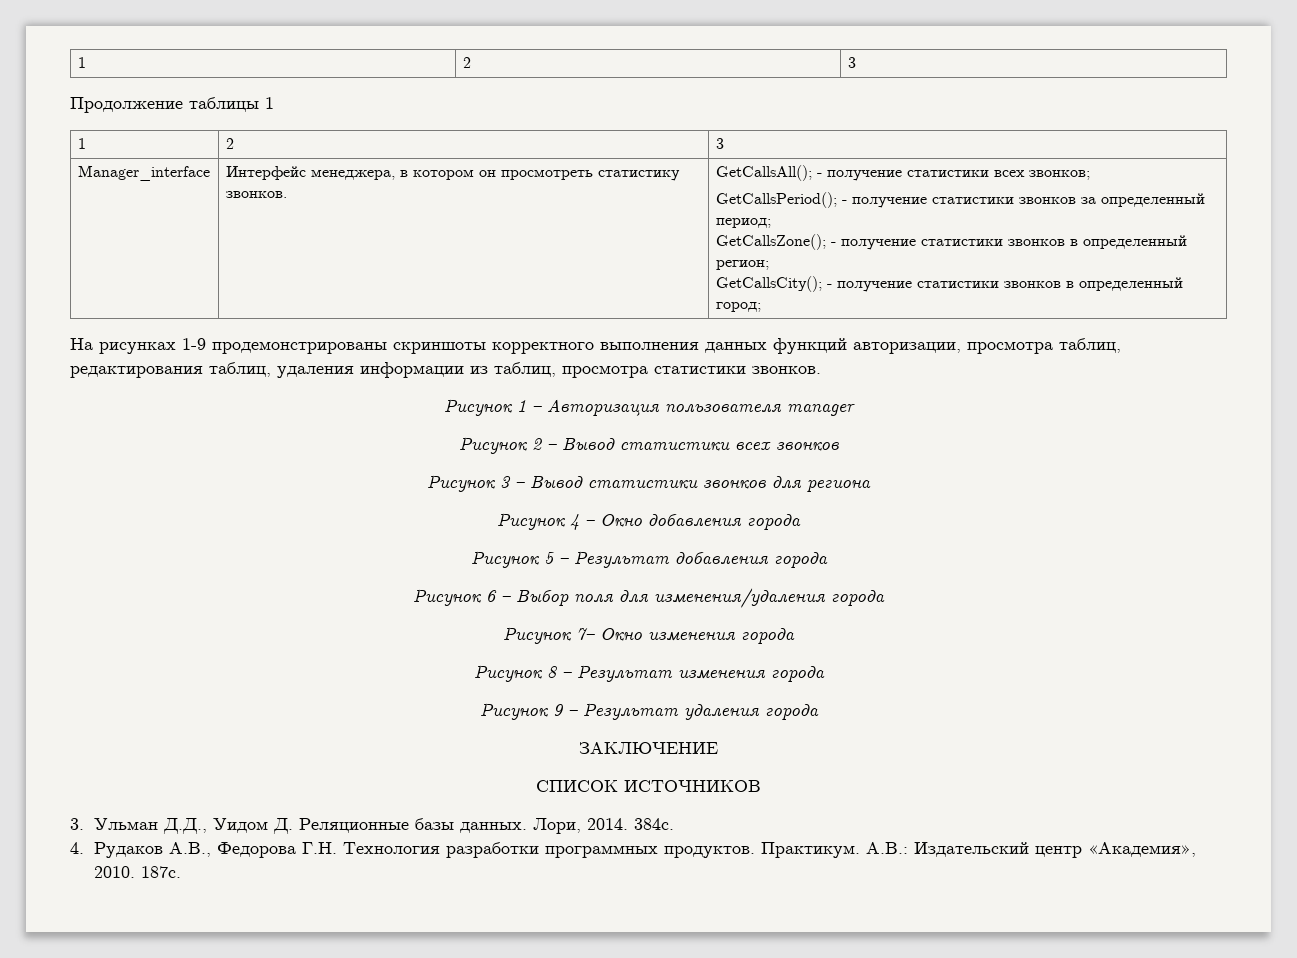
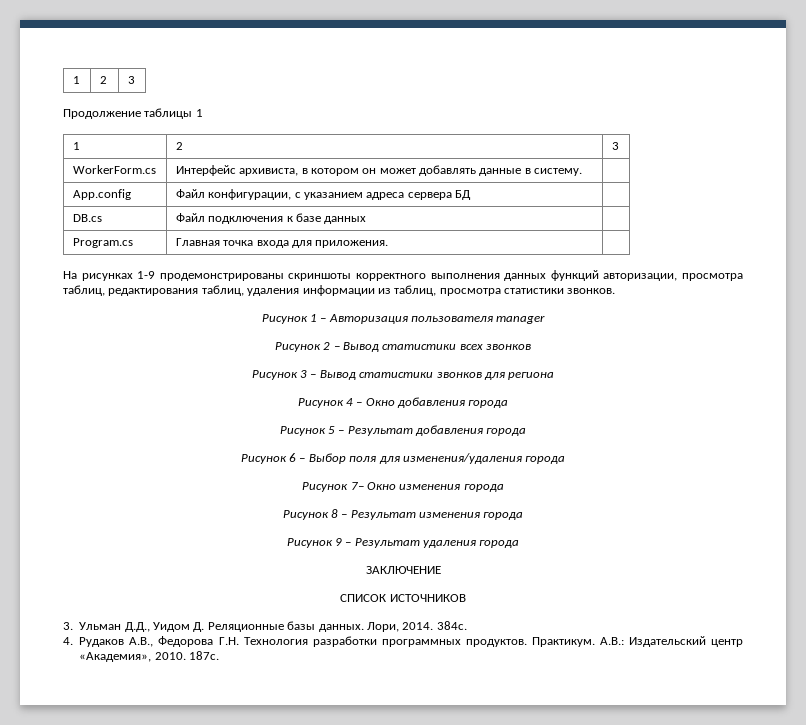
- Manager_interface | Интерфейс менеджера, в котором он просмотреть статистику звонков. | GetCallsAll(); - получение статистики всех звонков;
- GetCallsPeriod(); - получение статистики звонков за определенный период;
- GetCallsZone(); - получение статистики звонков в определенный регион;
- GetCallsCity(); - получение статистики звонков в определенный город;
+ WorkerForm.cs | Интерфейс архивиста, в котором он может добавлять данные в систему. |
+ App.config | Файл конфигурации, с указанием адреса сервера БД |
+ DB.cs | Файл подключения к базе данных |
+ Program.cs | Главная точка входа для приложения. |

